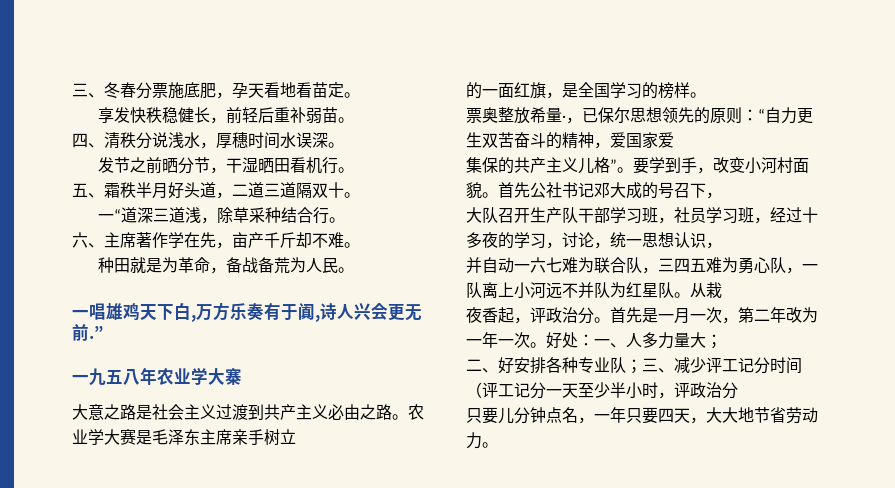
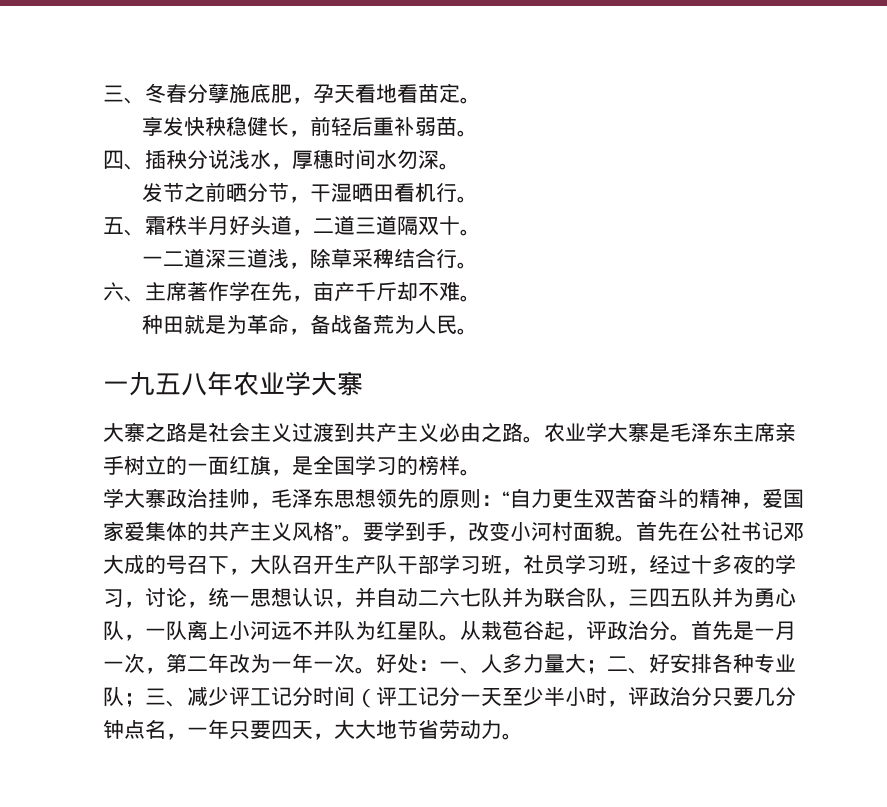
- 三、冬春分票施底肥，孕天看地看苗定。
+ 三、冬春分孽施底肥，孕天看地看苗定。
- 享发快秩稳健长，前轻后重补弱苗。
+ 享发快秧稳健长，前轻后重补弱苗。
- 四、清秩分说浅水，厚穗时间水误深。
+ 四、插秧分说浅水，厚穗时间水勿深。
- 一“道深三道浅，除草采种结合行。
+ 一二道深三道浅，除草采稗结合行。
- 一唱雄鸡天下白,万方乐奏有于阗,诗人兴会更无前.”
- 大意之路是社会主义过渡到共产主义必由之路。
+ 大寨之路是社会主义过渡到共产主义必由之路。
- 农业学大赛是毛泽东主席亲手树立
- 的一面红旗，是全国学习的榜样。
+ 农业学大寨是毛泽东主席亲手树立的一面红旗，是全国学习的榜样。
- 票奥整放希量·，已保尔思想领先的原则：“自力更生双苦奋斗的精神，爱国家爱
- 集保的共产主义儿格”。
+ 学大寨政治挂帅，毛泽东思想领先的原则：“自力更生双苦奋斗的精神，爱国家爱集体的共产主义风格”。
- 首先公社书记邓大成的号召下，
- 大队召开生产队干部学习班，社员学习班，经过十多夜的学习，讨论，统一思想认识，
- 并自动一六七难为联合队，三四五难为勇心队，一队离上小河远不并队为红星队。
+ 首先在公社书记邓大成的号召下，大队召开生产队干部学习班，社员学习班，经过十多夜的学习，讨论，统一思想认识，并自动二六七队并为联合队，三四五队并为勇心队，一队离上小河远不并队为红星队。
- 从栽
- 夜香起，评政治分。
+ 从栽苞谷起，评政治分。
- 好处：一、人多力量大；
- 二、好安排各种专业队；三、减少评工记分时间（评工记分一天至少半小时，评政治分
- 只要儿分钟点名，一年只要四天，大大地节省劳动力。
+ 好处：一、人多力量大；二、好安排各种专业队；三、减少评工记分时间（评工记分一天至少半小时，评政治分只要几分钟点名，一年只要四天，大大地节省劳动力。

